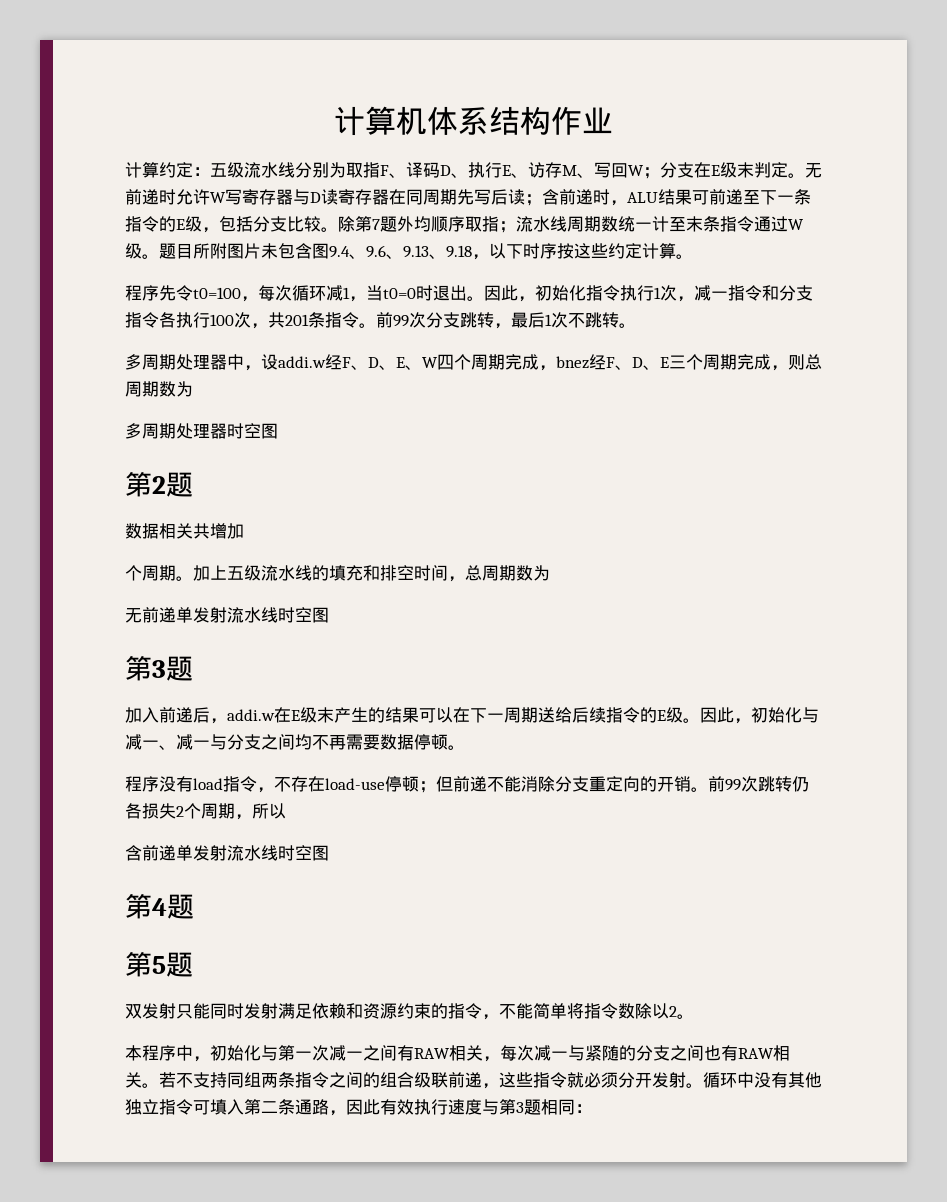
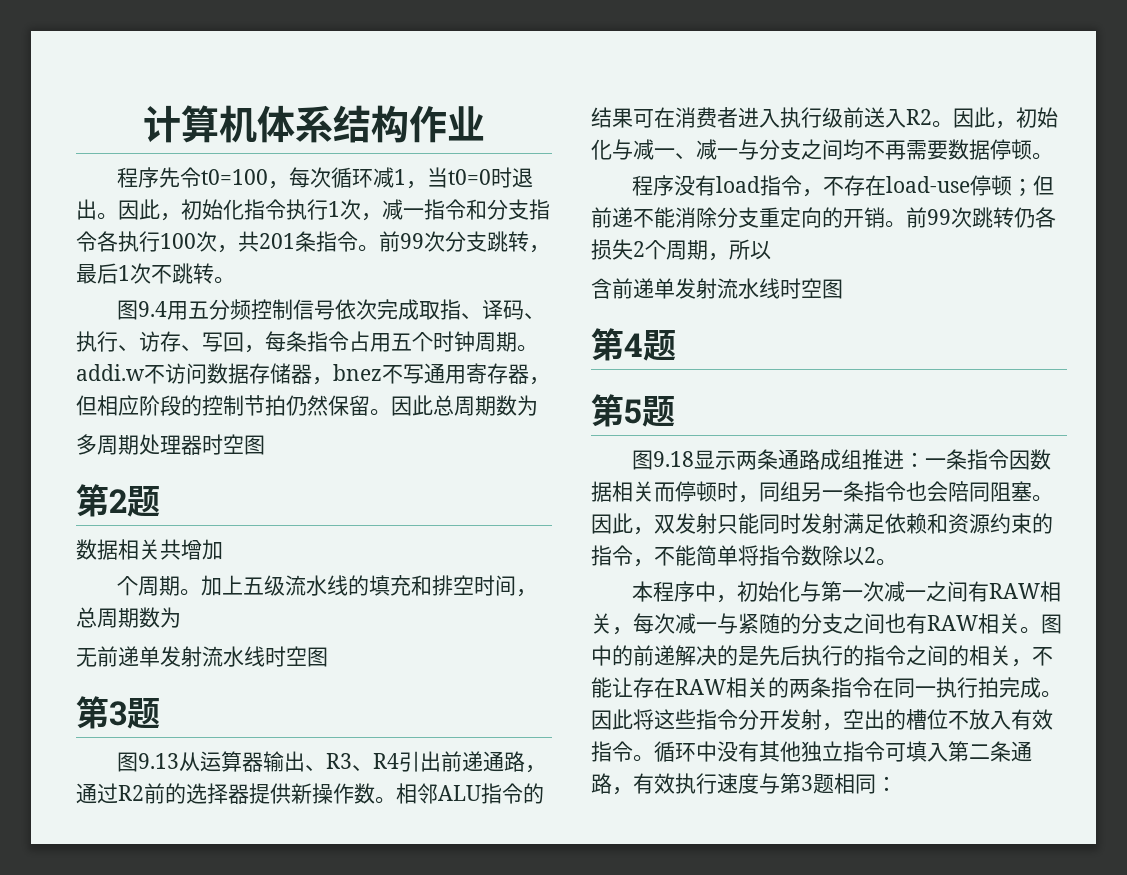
- 计算约定：五级流水线分别为取指F、译码D、执行E、访存M、写回W；分支在E级末判定。无前递时允许W写寄存器与D读寄存器在同周期先写后读；含前递时，ALU结果可前递至下一条指令的E级，包括分支比较。除第7题外均顺序取指；流水线周期数统一计至末条指令通过W级。题目所附图片未包含图9.4、9.6、9.13、9.18，以下时序按这些约定计算。
- 多周期处理器中，设addi.w经F、D、E、W四个周期完成，bnez经F、D、E三个周期完成，则总周期数为
+ 图9.4用五分频控制信号依次完成取指、译码、执行、访存、写回，每条指令占用五个时钟周期。addi.w不访问数据存储器，bnez不写通用寄存器，但相应阶段的控制节拍仍然保留。因此总周期数为
- 加入前递后，addi.w在E级末产生的结果可以在下一周期送给后续指令的E级。
+ 图9.13从运算器输出、R3、R4引出前递通路，通过R2前的选择器提供新操作数。相邻ALU指令的结果可在消费者进入执行级前送入R2。
- 双发射只能同时发射满足依赖和资源约束的指令，不能简单将指令数除以2。
+ 图9.18显示两条通路成组推进：一条指令因数据相关而停顿时，同组另一条指令也会陪同阻塞。因此，双发射只能同时发射满足依赖和资源约束的指令，不能简单将指令数除以2。
- 若不支持同组两条指令之间的组合级联前递，这些指令就必须分开发射。
+ 图中的前递解决的是先后执行的指令之间的相关，不能让存在RAW相关的两条指令在同一执行拍完成。因此将这些指令分开发射，空出的槽位不放入有效指令。
- 循环中没有其他独立指令可填入第二条通路，因此有效执行速度与第3题相同：
+ 循环中没有其他独立指令可填入第二条通路，有效执行速度与第3题相同：

